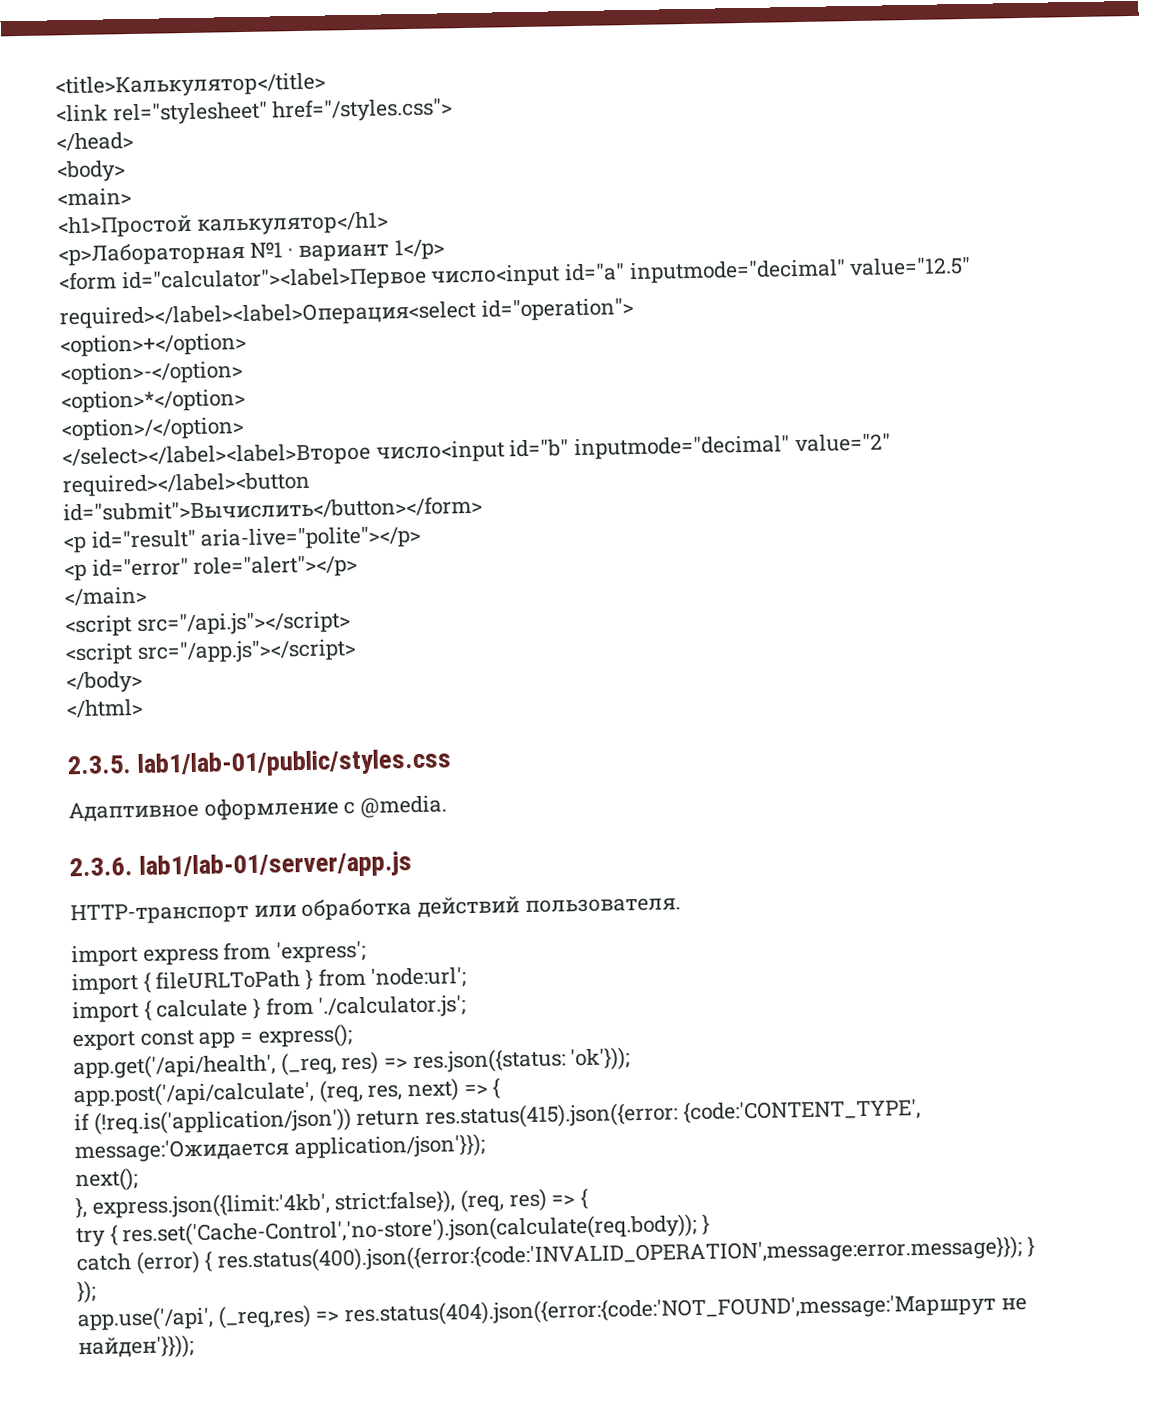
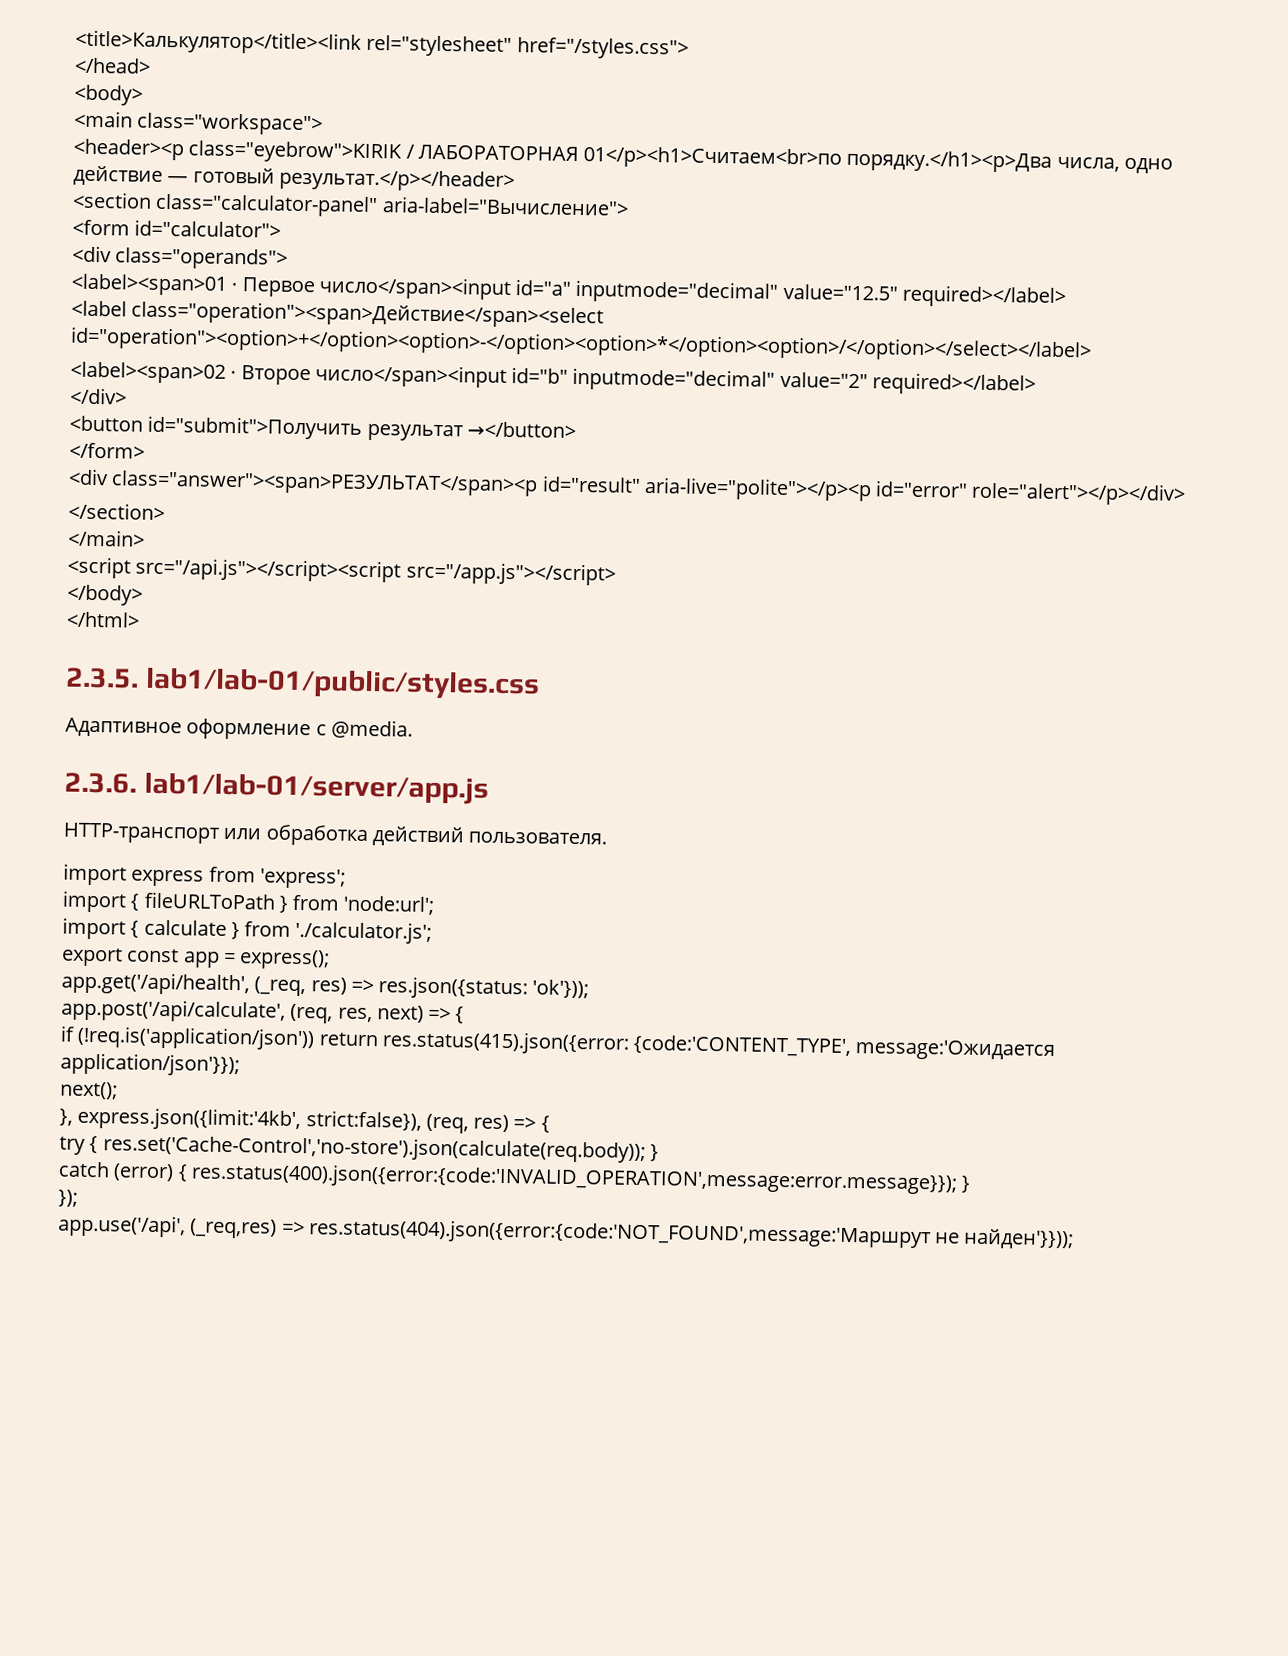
- <title>Калькулятор</title>
- <link rel="stylesheet" href="/styles.css">
+ <title>Калькулятор</title><link rel="stylesheet" href="/styles.css">
- <main>
- <h1>Простой калькулятор</h1>
- <p>Лабораторная №1 · вариант 1</p>
- <form id="calculator"><label>Первое число<input id="a" inputmode="decimal" value="12.5"
- required></label><label>Операция<select id="operation">
- <option>+</option>
- <option>-</option>
- <option>*</option>
- <option>/</option>
- </select></label><label>Второе число<input id="b" inputmode="decimal" value="2" required></label><button
- id="submit">Вычислить</button></form>
- <p id="result" aria-live="polite"></p>
- <p id="error" role="alert"></p>
+ <main class="workspace">
+ <header><p class="eyebrow">KIRIK / ЛАБОРАТОРНАЯ 01</p><h1>Считаем<br>по порядку.</h1><p>Два числа, одно действие — готовый результат.</p></header>
+ <section class="calculator-panel" aria-label="Вычисление">
+ <form id="calculator">
+ <div class="operands">
+ <label><span>01 · Первое число</span><input id="a" inputmode="decimal" value="12.5" required></label>
+ <label class="operation"><span>Действие</span><select id="operation"><option>+</option><option>-</option><option>*</option><option>/</option></select></label>
+ <label><span>02 · Второе число</span><input id="b" inputmode="decimal" value="2" required></label>
+ </div>
+ <button id="submit">Получить результат →</button>
+ </form>
+ <div class="answer"><span>РЕЗУЛЬТАТ</span><p id="result" aria-live="polite"></p><p id="error" role="alert"></p></div>
+ </section>
- <script src="/api.js"></script>
- <script src="/app.js"></script>
+ <script src="/api.js"></script><script src="/app.js"></script>

